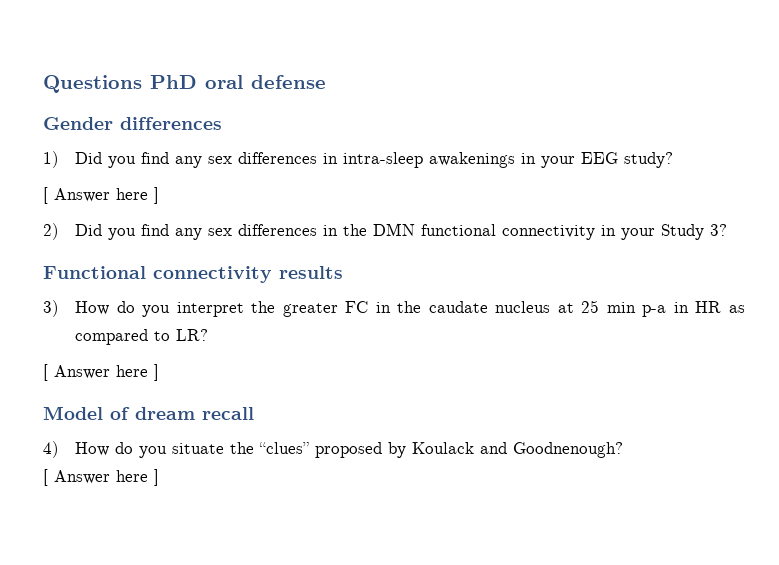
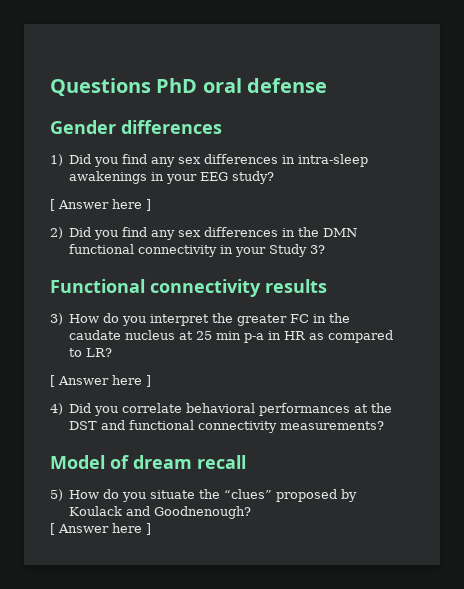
+ 4) Did you correlate behavioral performances at the DST and functional connectivity measurements?
- 4) How do you situate the “clues” proposed by Koulack and Goodnenough?
+ 5) How do you situate the “clues” proposed by Koulack and Goodnenough?

